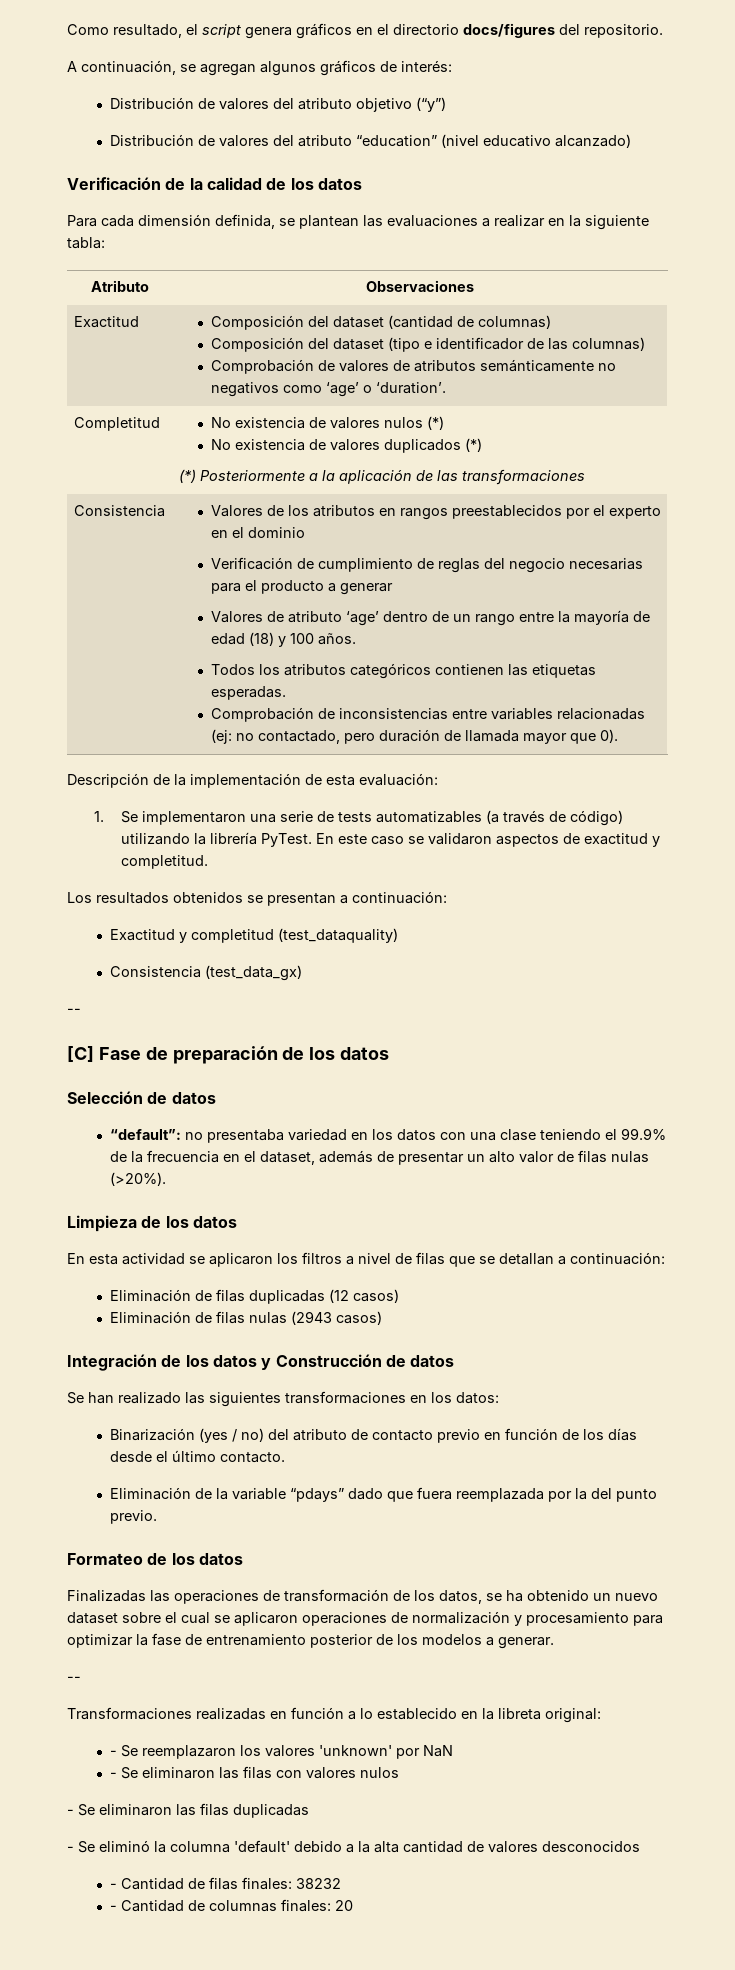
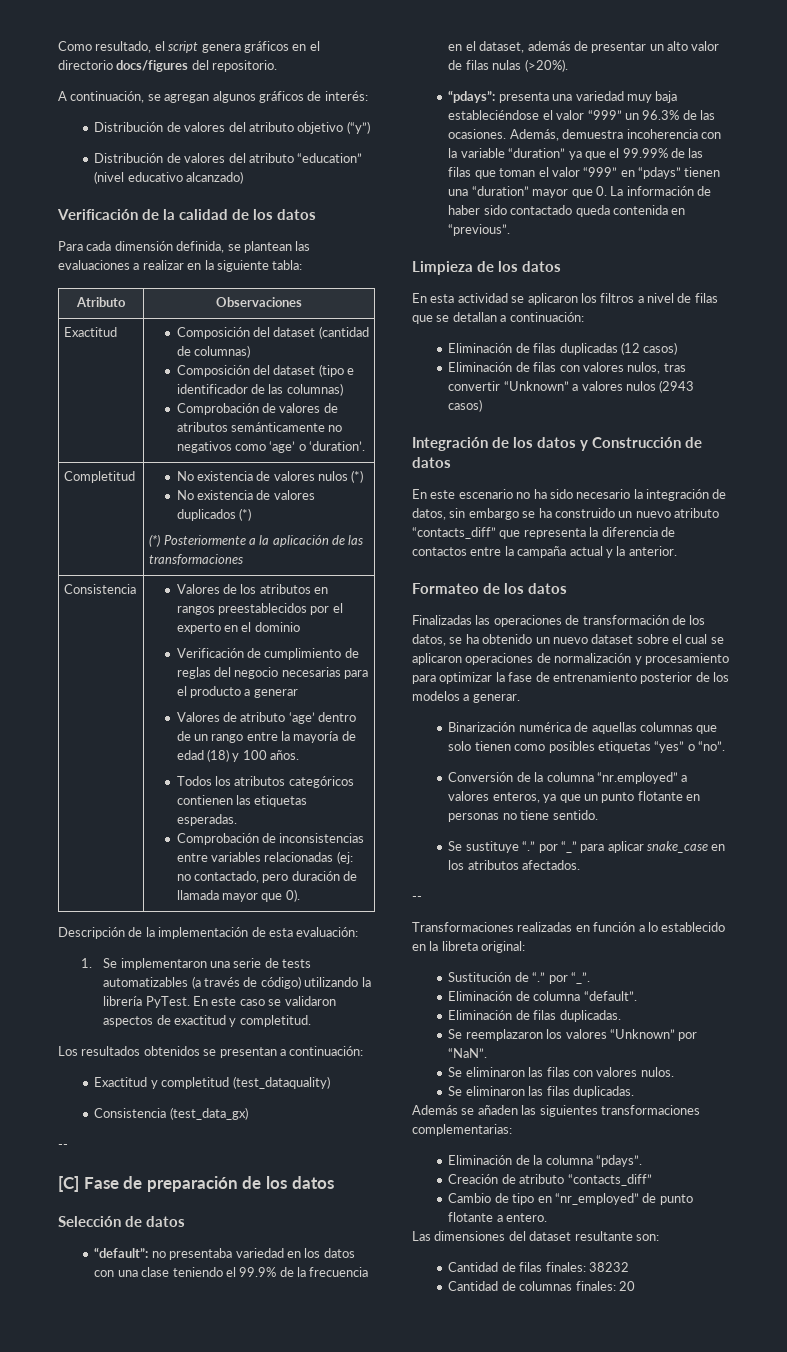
+ “pdays”: presenta una variedad muy baja estableciéndose el valor “999” un 96.3% de las ocasiones. Además, demuestra incoherencia con la variable “duration” ya que el 99.99% de las filas que toman el valor “999” en “pdays” tienen una “duration” mayor que 0. La información de haber sido contactado queda contenida en “previous”.
- Eliminación de filas nulas (2943 casos)
+ Eliminación de filas con valores nulos, tras convertir “Unknown” a valores nulos (2943 casos)
- Se han realizado las siguientes transformaciones en los datos:
- Binarización (yes / no) del atributo de contacto previo en función de los días desde el último contacto.
- Eliminación de la variable “pdays” dado que fuera reemplazada por la del punto previo.
+ En este escenario no ha sido necesario la integración de datos, sin embargo se ha construido un nuevo atributo “contacts_diff” que representa la diferencia de contactos entre la campaña actual y la anterior.
+ Binarización numérica de aquellas columnas que solo tienen como posibles etiquetas “yes” o “no”.
+ Conversión de la columna “nr.employed” a valores enteros, ya que un punto flotante en personas no tiene sentido.
+ Se sustituye “.” por “_” para aplicar snake_case en los atributos afectados.
- - Se reemplazaron los valores 'unknown' por NaN
- - Se eliminaron las filas con valores nulos
- - Se eliminaron las filas duplicadas
- - Se eliminó la columna 'default' debido a la alta cantidad de valores desconocidos
- - Cantidad de filas finales: 38232
+ Sustitución de “.” por “_”.
+ Eliminación de columna “default”.
+ Eliminación de filas duplicadas.
+ Se reemplazaron los valores “Unknown” por “NaN”.
+ Se eliminaron las filas con valores nulos.
+ Se eliminaron las filas duplicadas.
+ Además se añaden las siguientes transformaciones complementarias:
+ Eliminación de la columna “pdays”.
+ Creación de atributo “contacts_diff”
+ Cambio de tipo en “nr_employed” de punto flotante a entero.
+ Las dimensiones del dataset resultante son:
+ Cantidad de filas finales: 38232
- - Cantidad de columnas finales: 20
+ Cantidad de columnas finales: 20

